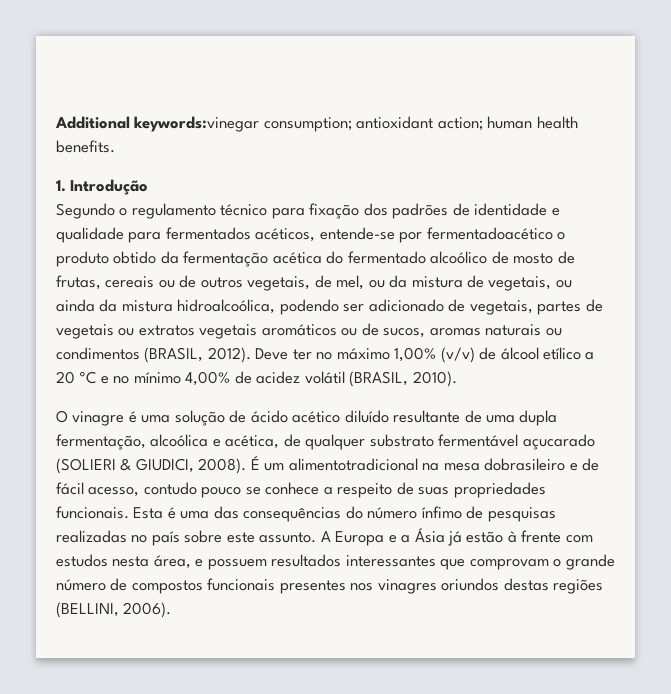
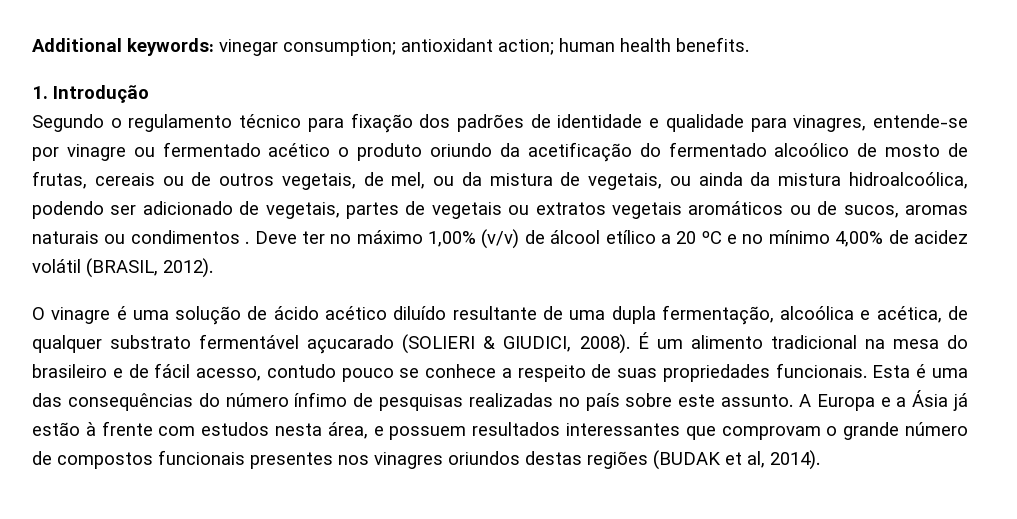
- Additional keywords:vinegar consumption; antioxidant action; human health benefits.
+ Additional keywords: vinegar consumption; antioxidant action; human health benefits.
- Segundo o regulamento técnico para fixação dos padrões de identidade e qualidade para fermentados acéticos, entende-se por fermentadoacético o produto obtido da fermentação acética do fermentado alcoólico de mosto de frutas, cereais ou de outros vegetais, de mel, ou da mistura de vegetais, ou ainda da mistura hidroalcoólica, podendo ser adicionado de vegetais, partes de vegetais ou extratos vegetais aromáticos ou de sucos, aromas naturais ou condimentos (BRASIL, 2012).
+ Segundo o regulamento técnico para fixação dos padrões de identidade e qualidade para vinagres, entende-se por vinagre ou fermentado acético o produto oriundo da acetificação do fermentado alcoólico de mosto de frutas, cereais ou de outros vegetais, de mel, ou da mistura de vegetais, ou ainda da mistura hidroalcoólica, podendo ser adicionado de vegetais, partes de vegetais ou extratos vegetais aromáticos ou de sucos, aromas naturais ou condimentos .
- Deve ter no máximo 1,00% (v/v) de álcool etílico a 20 ºC e no mínimo 4,00% de acidez volátil (BRASIL, 2010).
+ Deve ter no máximo 1,00% (v/v) de álcool etílico a 20 ºC e no mínimo 4,00% de acidez volátil (BRASIL, 2012).
- É um alimentotradicional na mesa dobrasileiro e de fácil acesso, contudo pouco se conhece a respeito de suas propriedades funcionais.
+ É um alimento tradicional na mesa do brasileiro e de fácil acesso, contudo pouco se conhece a respeito de suas propriedades funcionais.
- A Europa e a Ásia já estão à frente com estudos nesta área, e possuem resultados interessantes que comprovam o grande número de compostos funcionais presentes nos vinagres oriundos destas regiões (BELLINI, 2006).
+ A Europa e a Ásia já estão à frente com estudos nesta área, e possuem resultados interessantes que comprovam o grande número de compostos funcionais presentes nos vinagres oriundos destas regiões (BUDAK et al, 2014).

